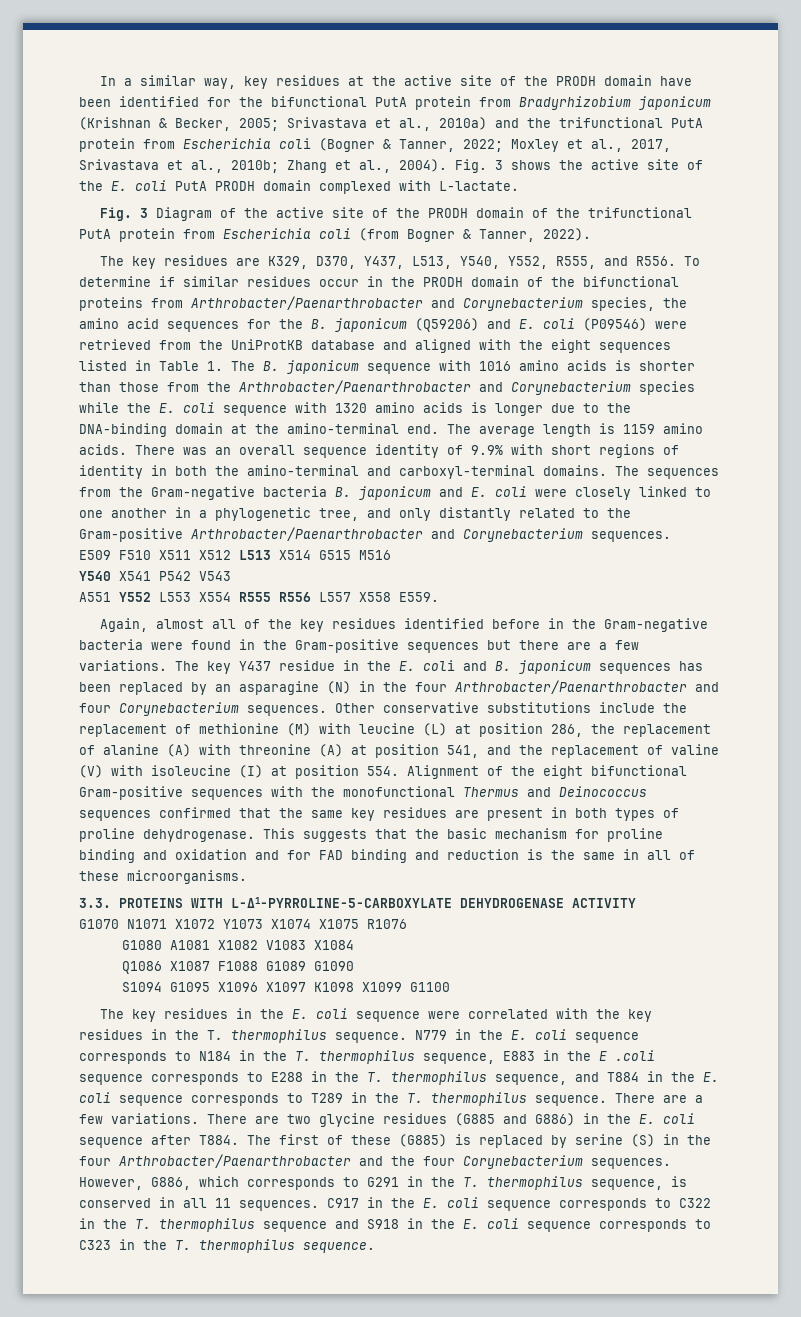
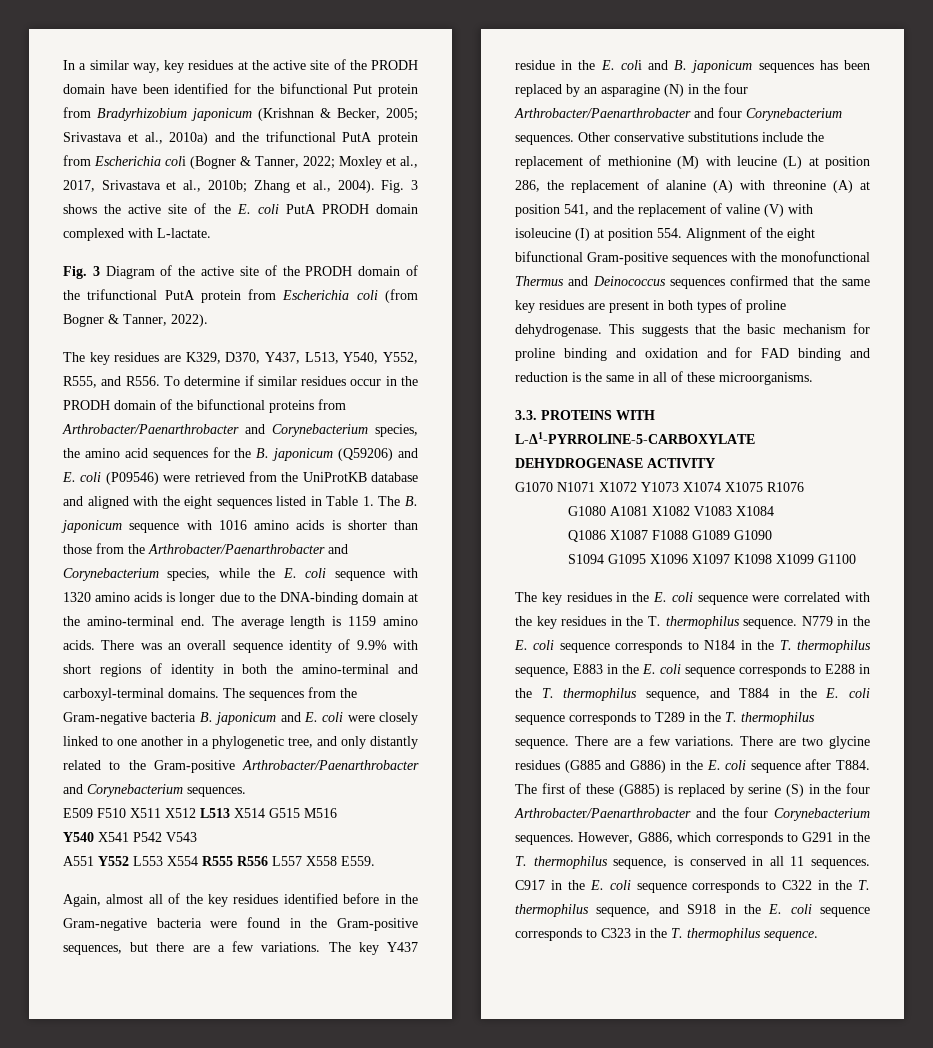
- In a similar way, key residues at the active site of the PRODH domain have been identified for the bifunctional PutA protein from Bradyrhizobium japonicum (Krishnan & Becker, 2005; Srivastava et al., 2010a) and the trifunctional PutA protein from Escherichia coli (Bogner & Tanner, 2022; Moxley et al., 2017, Srivastava et al., 2010b; Zhang et al., 2004).
+ In a similar way, key residues at the active site of the PRODH domain have been identified for the bifunctional Put protein from Bradyrhizobium japonicum (Krishnan & Becker, 2005; Srivastava et al., 2010a) and the trifunctional PutA protein from Escherichia coli (Bogner & Tanner, 2022; Moxley et al., 2017, Srivastava et al., 2010b; Zhang et al., 2004).
- To determine if similar residues occur in the PRODH domain of the bifunctional proteins from Arthrobacter/Paenarthrobacter and Corynebacterium species, the amino acid sequences for the B. japonicum (Q59206) and E. coli (P09546) were retrieved from the UniProtKB database and aligned with the eight sequences listed in Table 1. The B. japonicum sequence with 1016 amino acids is shorter than those from the Arthrobacter/Paenarthrobacter and Corynebacterium species while the E. coli sequence with 1320 amino acids is longer due to the DNA-binding domain at the amino-terminal end.
+ To determine if similar residues occur in the PRODH domain of the bifunctional proteins from Arthrobacter/Paenarthrobacter and Corynebacterium species, the amino acid sequences for the B. japonicum (Q59206) and E. coli (P09546) were retrieved from the UniProtKB database and aligned with the eight sequences listed in Table 1. The B. japonicum sequence with 1016 amino acids is shorter than those from the Arthrobacter/Paenarthrobacter and Corynebacterium species, while the E. coli sequence with 1320 amino acids is longer due to the DNA-binding domain at the amino-terminal end.
- Again, almost all of the key residues identified before in the Gram-negative bacteria were found in the Gram-positive sequences but there are a few variations.
+ Again, almost all of the key residues identified before in the Gram-negative bacteria were found in the Gram-positive sequences, but there are a few variations.
- N779 in the E. coli sequence corresponds to N184 in the T. thermophilus sequence, E883 in the E .coli sequence corresponds to E288 in the T. thermophilus sequence, and T884 in the E. coli sequence corresponds to T289 in the T. thermophilus sequence.
+ N779 in the E. coli sequence corresponds to N184 in the T. thermophilus sequence, E883 in the E. coli sequence corresponds to E288 in the T. thermophilus sequence, and T884 in the E. coli sequence corresponds to T289 in the T. thermophilus sequence.
- C917 in the E. coli sequence corresponds to C322 in the T. thermophilus sequence and S918 in the E. coli sequence corresponds to C323 in the T. thermophilus sequence.
+ C917 in the E. coli sequence corresponds to C322 in the T. thermophilus sequence, and S918 in the E. coli sequence corresponds to C323 in the T. thermophilus sequence.

